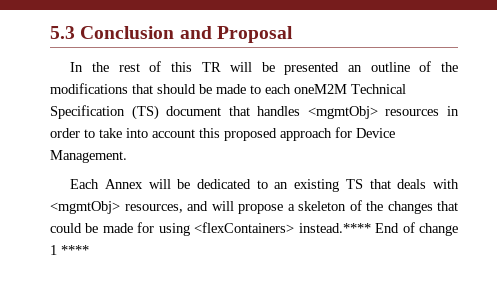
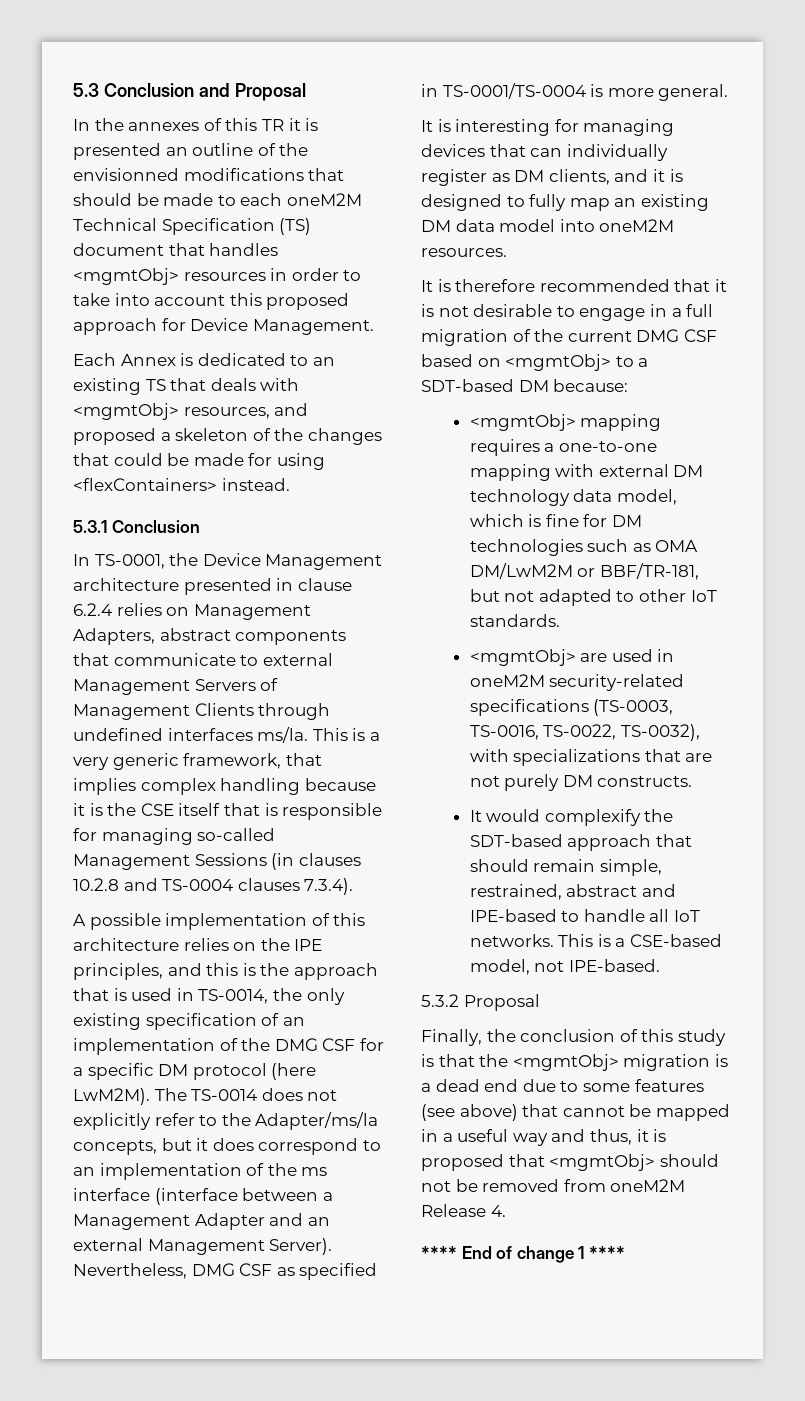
- In the rest of this TR will be presented an outline of the modifications that should be made to each oneM2M Technical Specification (TS) document that handles <mgmtObj> resources in order to take into account this proposed approach for Device Management.
+ In the annexes of this TR it is presented an outline of the envisionned modifications that should be made to each oneM2M Technical Specification (TS) document that handles <mgmtObj> resources in order to take into account this proposed approach for Device Management.
- Each Annex will be dedicated to an existing TS that deals with <mgmtObj> resources, and will propose a skeleton of the changes that could be made for using <flexContainers> instead.**** End of change 1 ****
+ Each Annex is dedicated to an existing TS that deals with <mgmtObj> resources, and proposed a skeleton of the changes that could be made for using <flexContainers> instead.
+ 5.3.1 Conclusion
+ In TS-0001, the Device Management architecture presented in clause 6.2.4 relies on Management Adapters, abstract components that communicate to external Management Servers of Management Clients through undefined interfaces ms/la. This is a very generic framework, that implies complex handling because it is the CSE itself that is responsible for managing so-called Management Sessions (in clauses 10.2.8 and TS-0004 clauses 7.3.4).
+ A possible implementation of this architecture relies on the IPE principles, and this is the approach that is used in TS-0014, the only existing specification of an implementation of the DMG CSF for a specific DM protocol (here LwM2M). The TS-0014 does not explicitly refer to the Adapter/ms/la concepts, but it does correspond to an implementation of the ms interface (interface between a Management Adapter and an external Management Server). Nevertheless, DMG CSF as specified in TS-0001/TS-0004 is more general.
+ It is interesting for managing devices that can individually register as DM clients, and it is designed to fully map an existing DM data model into oneM2M resources.
+ It is therefore recommended that it is not desirable to engage in a full migration of the current DMG CSF based on <mgmtObj> to a SDT-based DM because:
+ <mgmtObj> mapping requires a one-to-one mapping with external DM technology data model, which is fine for DM technologies such as OMA DM/LwM2M or BBF/TR-181, but not adapted to other IoT standards.
+ <mgmtObj> are used in oneM2M security-related specifications (TS-0003, TS-0016, TS-0022, TS-0032), with specializations that are not purely DM constructs.
+ It would complexify the SDT-based approach that should remain simple, restrained, abstract and IPE-based to handle all IoT networks. This is a CSE-based model, not IPE-based.
+ 5.3.2 Proposal
+ Finally, the conclusion of this study is that the <mgmtObj> migration is a dead end due to some features (see above) that cannot be mapped in a useful way and thus, it is proposed that <mgmtObj> should not be removed from oneM2M Release 4.
+ **** End of change 1 ****

